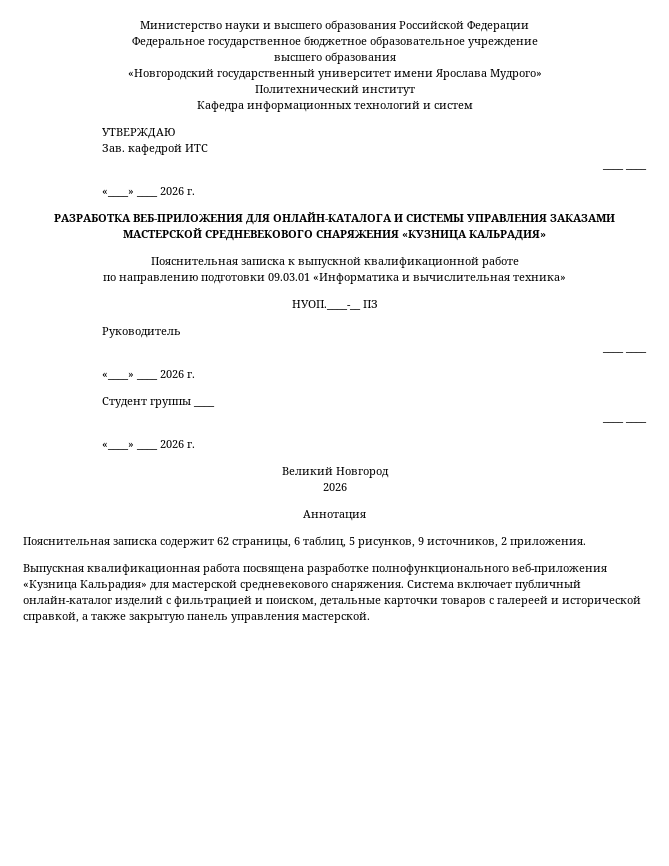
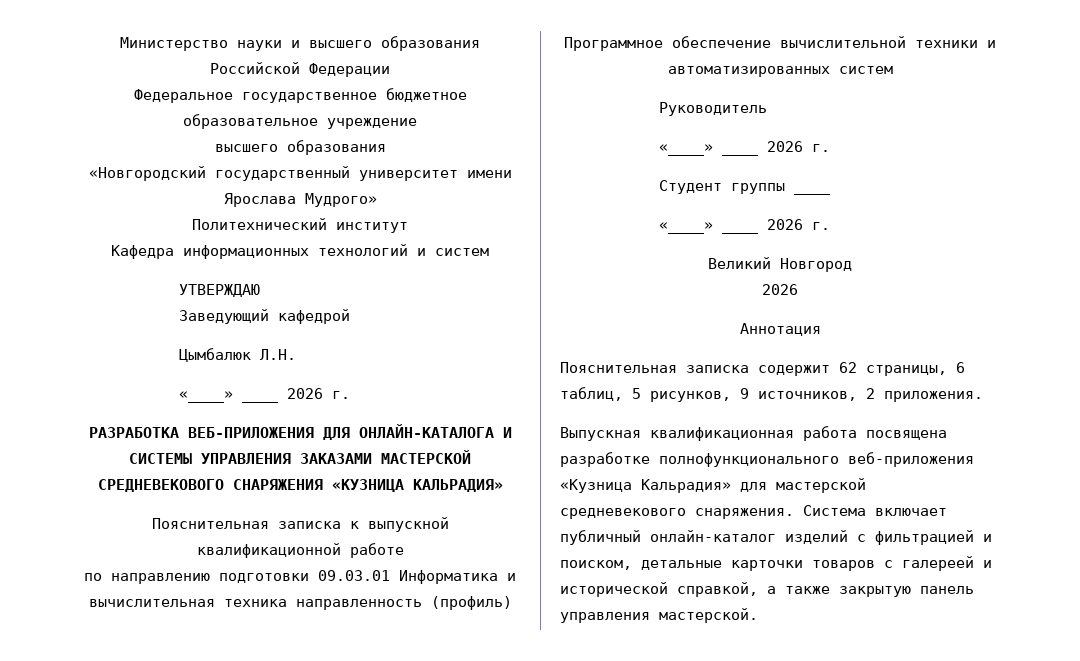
- Зав. кафедрой ИТС
- ____ ____
+ Заведующий кафедрой
+ Цымбалюк Л.Н.
- по направлению подготовки 09.03.01 «Информатика и вычислительная техника»
- НУОП.____-__ ПЗ
+ по направлению подготовки 09.03.01 Информатика и вычислительная техника направленность (профиль) Программное обеспечение вычислительной техники и автоматизированных систем
  Руководитель
- ____ ____
  Студент группы ____
- ____ ____

